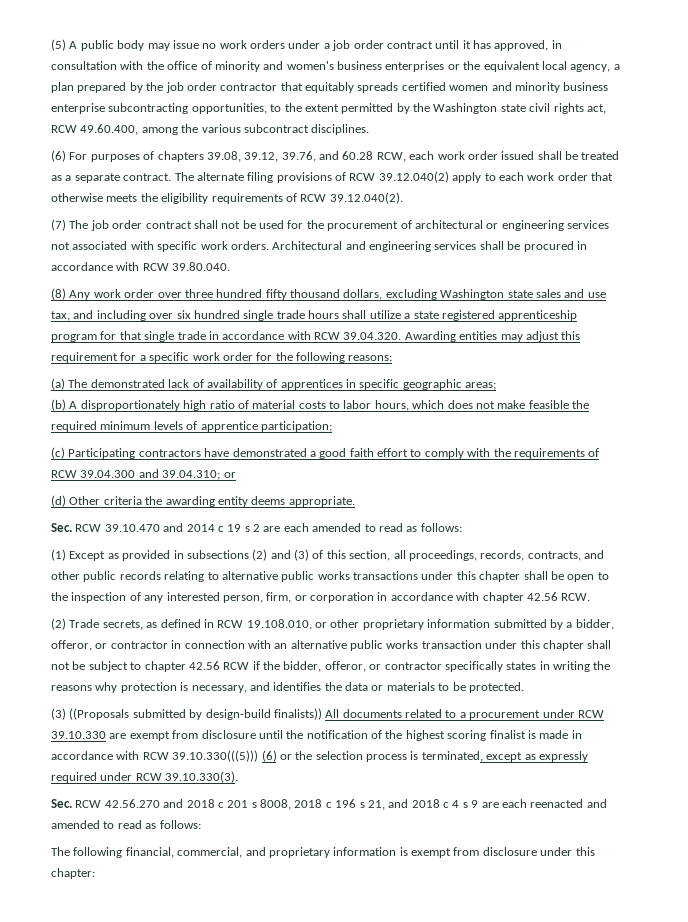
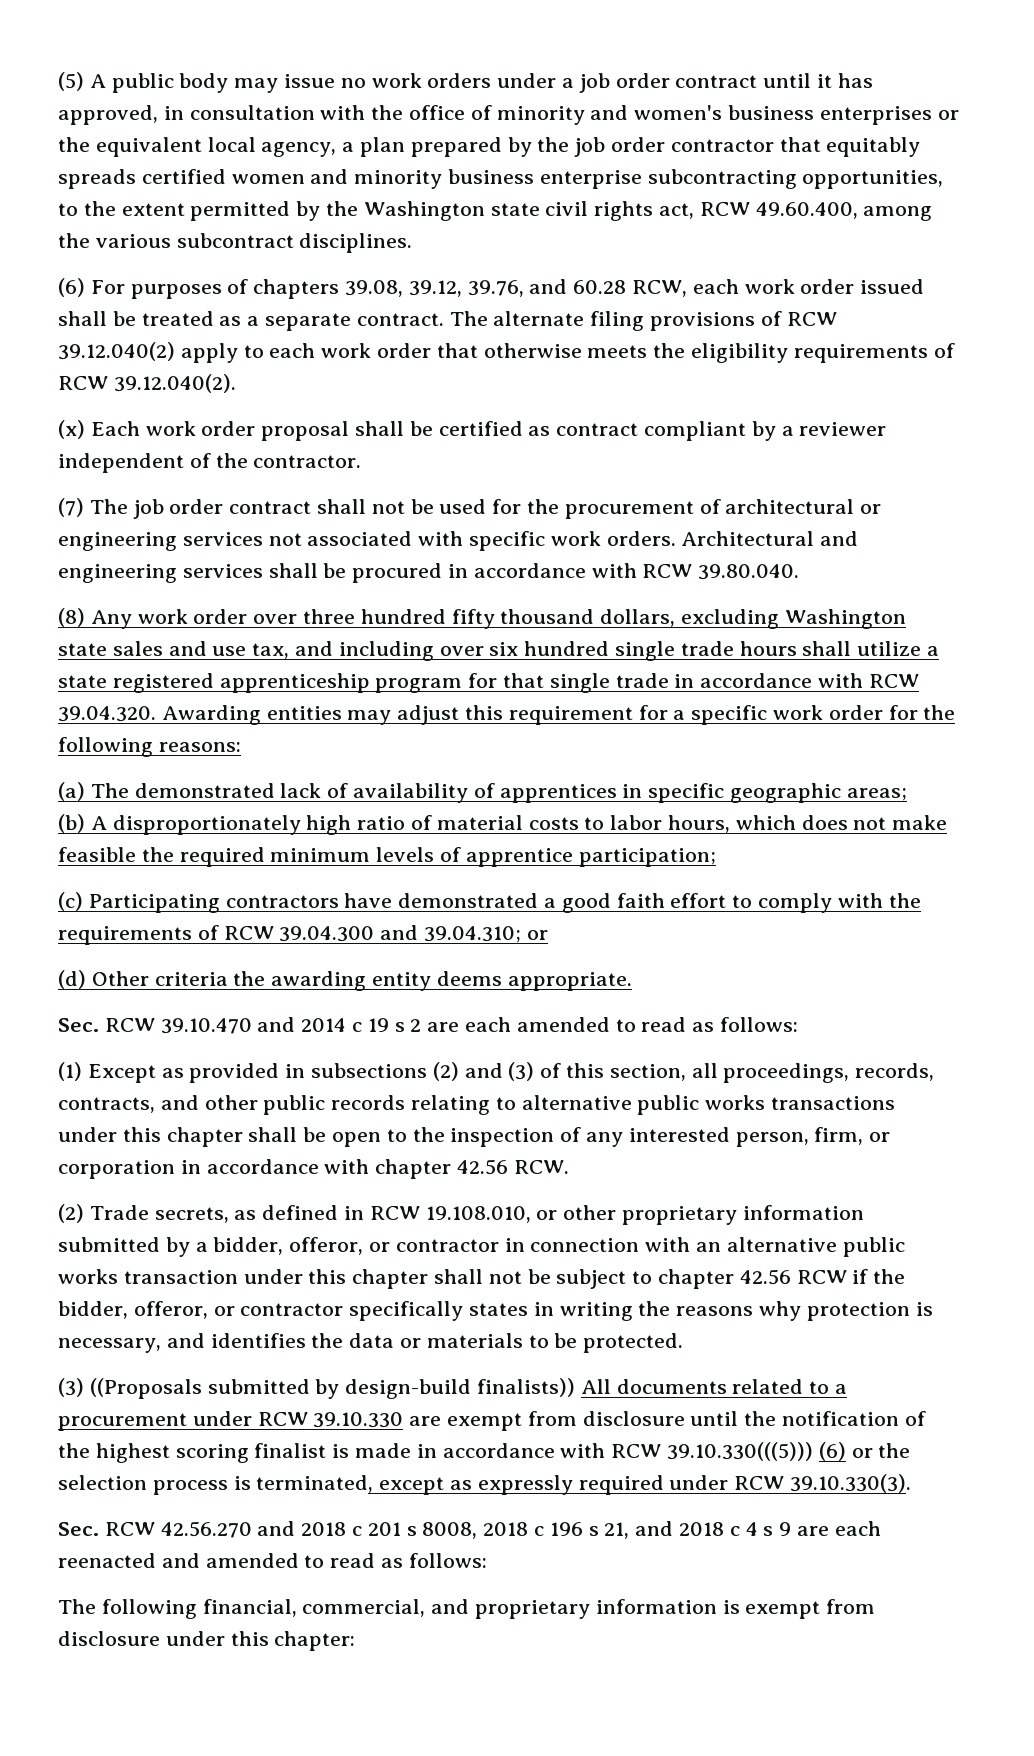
+ (x) Each work order proposal shall be certified as contract compliant by a reviewer independent of the contractor.

